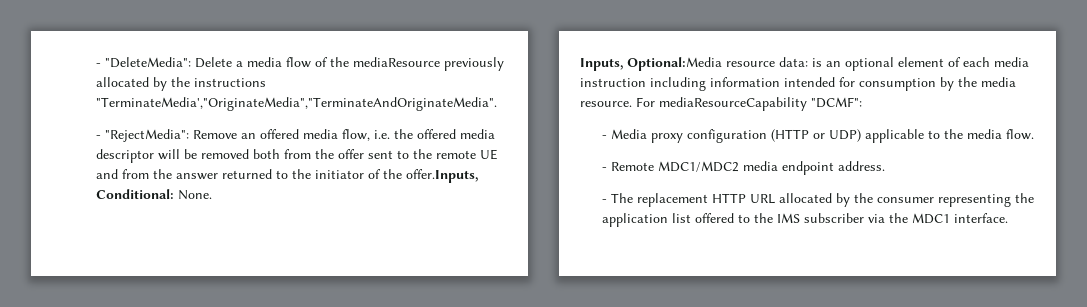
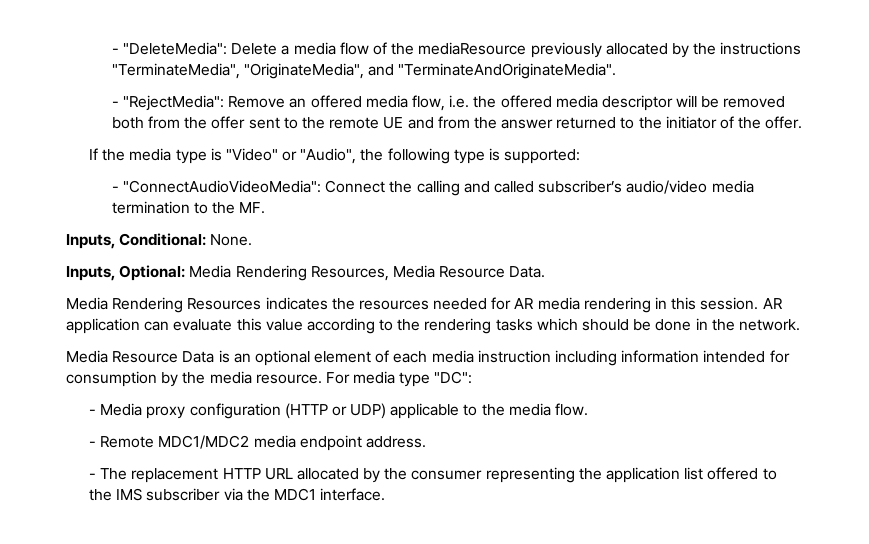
- - "DeleteMedia": Delete a media flow of the mediaResource previously allocated by the instructions "TerminateMedia',"OriginateMedia","TerminateAndOriginateMedia".
+ - "DeleteMedia": Delete a media flow of the mediaResource previously allocated by the instructions "TerminateMedia", "OriginateMedia", and "TerminateAndOriginateMedia".
- - "RejectMedia": Remove an offered media flow, i.e. the offered media descriptor will be removed both from the offer sent to the remote UE and from the answer returned to the initiator of the offer.Inputs, Conditional: None.
- Inputs, Optional:Media resource data: is an optional element of each media instruction including information intended for consumption by the media resource.
+ - "RejectMedia": Remove an offered media flow, i.e. the offered media descriptor will be removed both from the offer sent to the remote UE and from the answer returned to the initiator of the offer.
+ If the media type is "Video" or "Audio", the following type is supported:
+ - "ConnectAudioVideoMedia": Connect the calling and called subscriber’s audio/video media termination to the MF.
+ Inputs, Conditional: None.
+ Inputs, Optional: Media Rendering Resources, Media Resource Data.
+ Media Rendering Resources indicates the resources needed for AR media rendering in this session. AR application can evaluate this value according to the rendering tasks which should be done in the network.
+ Media Resource Data is an optional element of each media instruction including information intended for consumption by the media resource.
- For mediaResourceCapability "DCMF":
+ For media type "DC":

